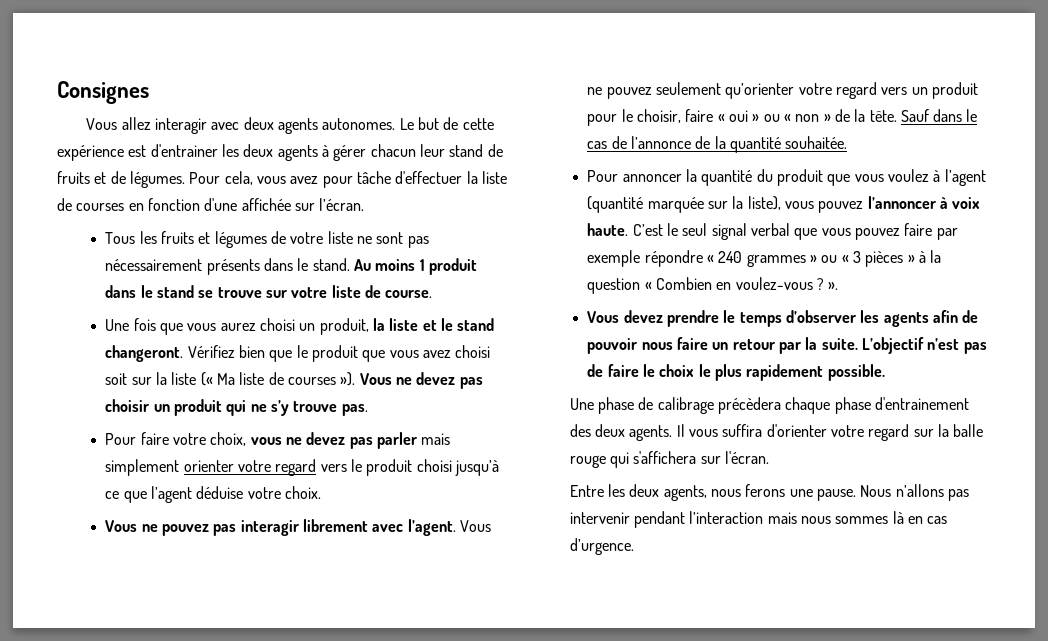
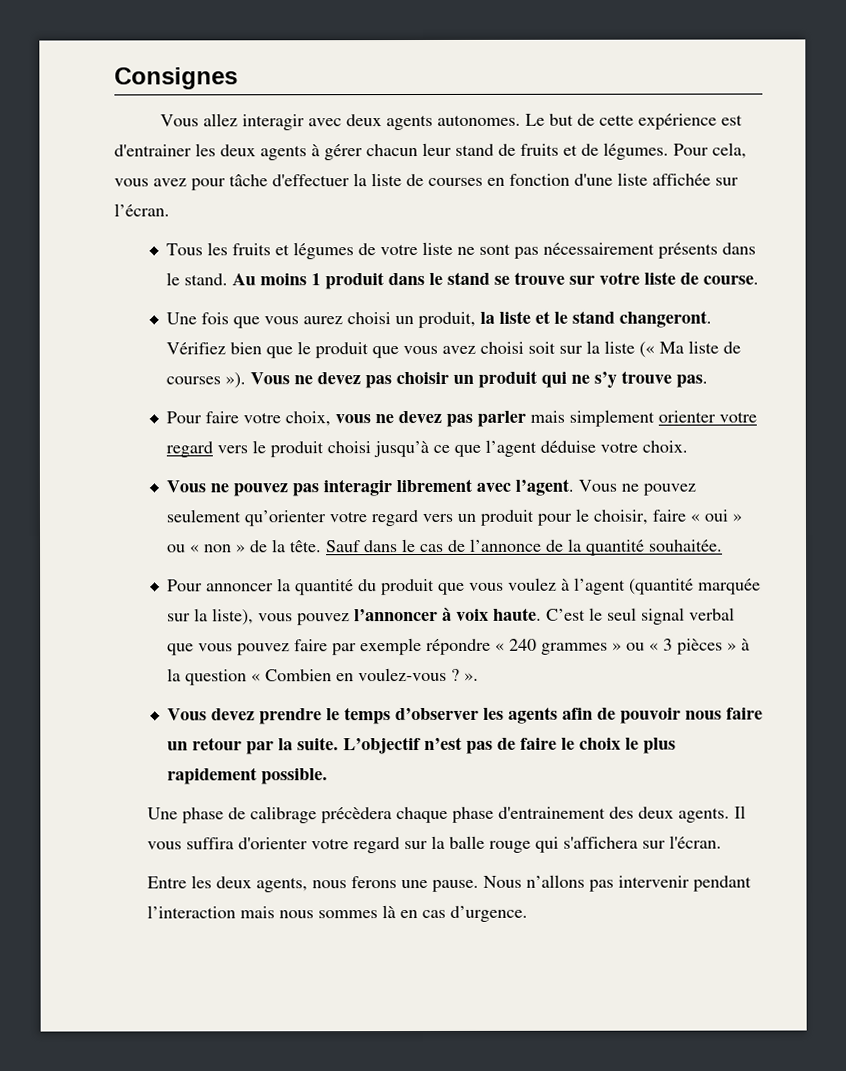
- Pour cela, vous avez pour tâche d'effectuer la liste de courses en fonction d'une affichée sur l’écran.
+ Pour cela, vous avez pour tâche d'effectuer la liste de courses en fonction d'une liste affichée sur l’écran.

